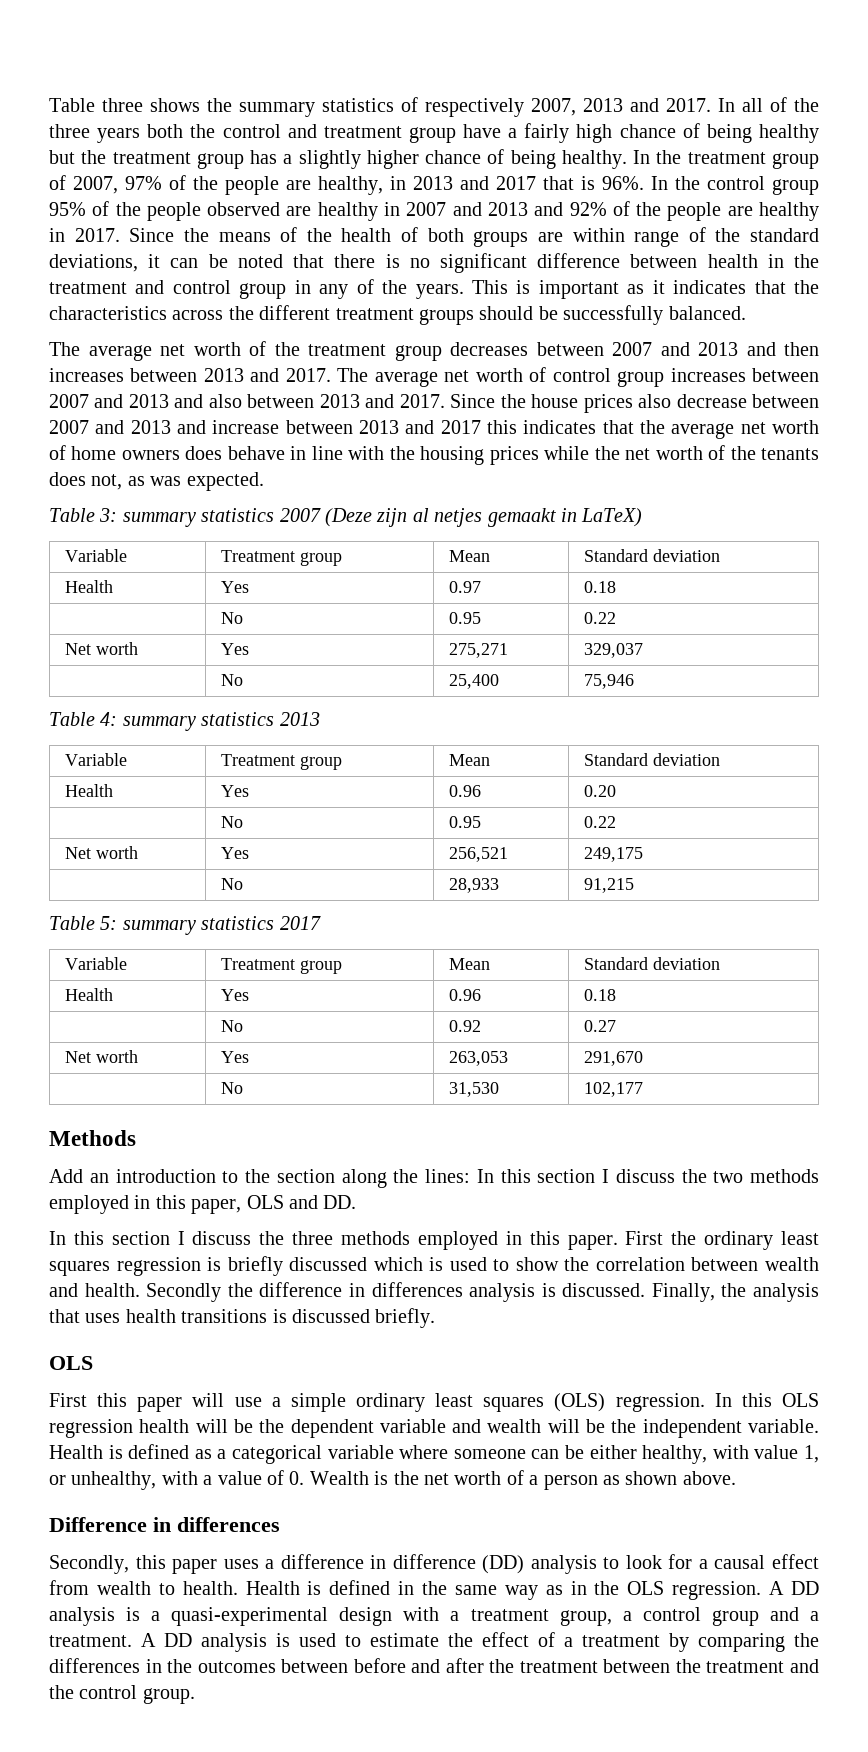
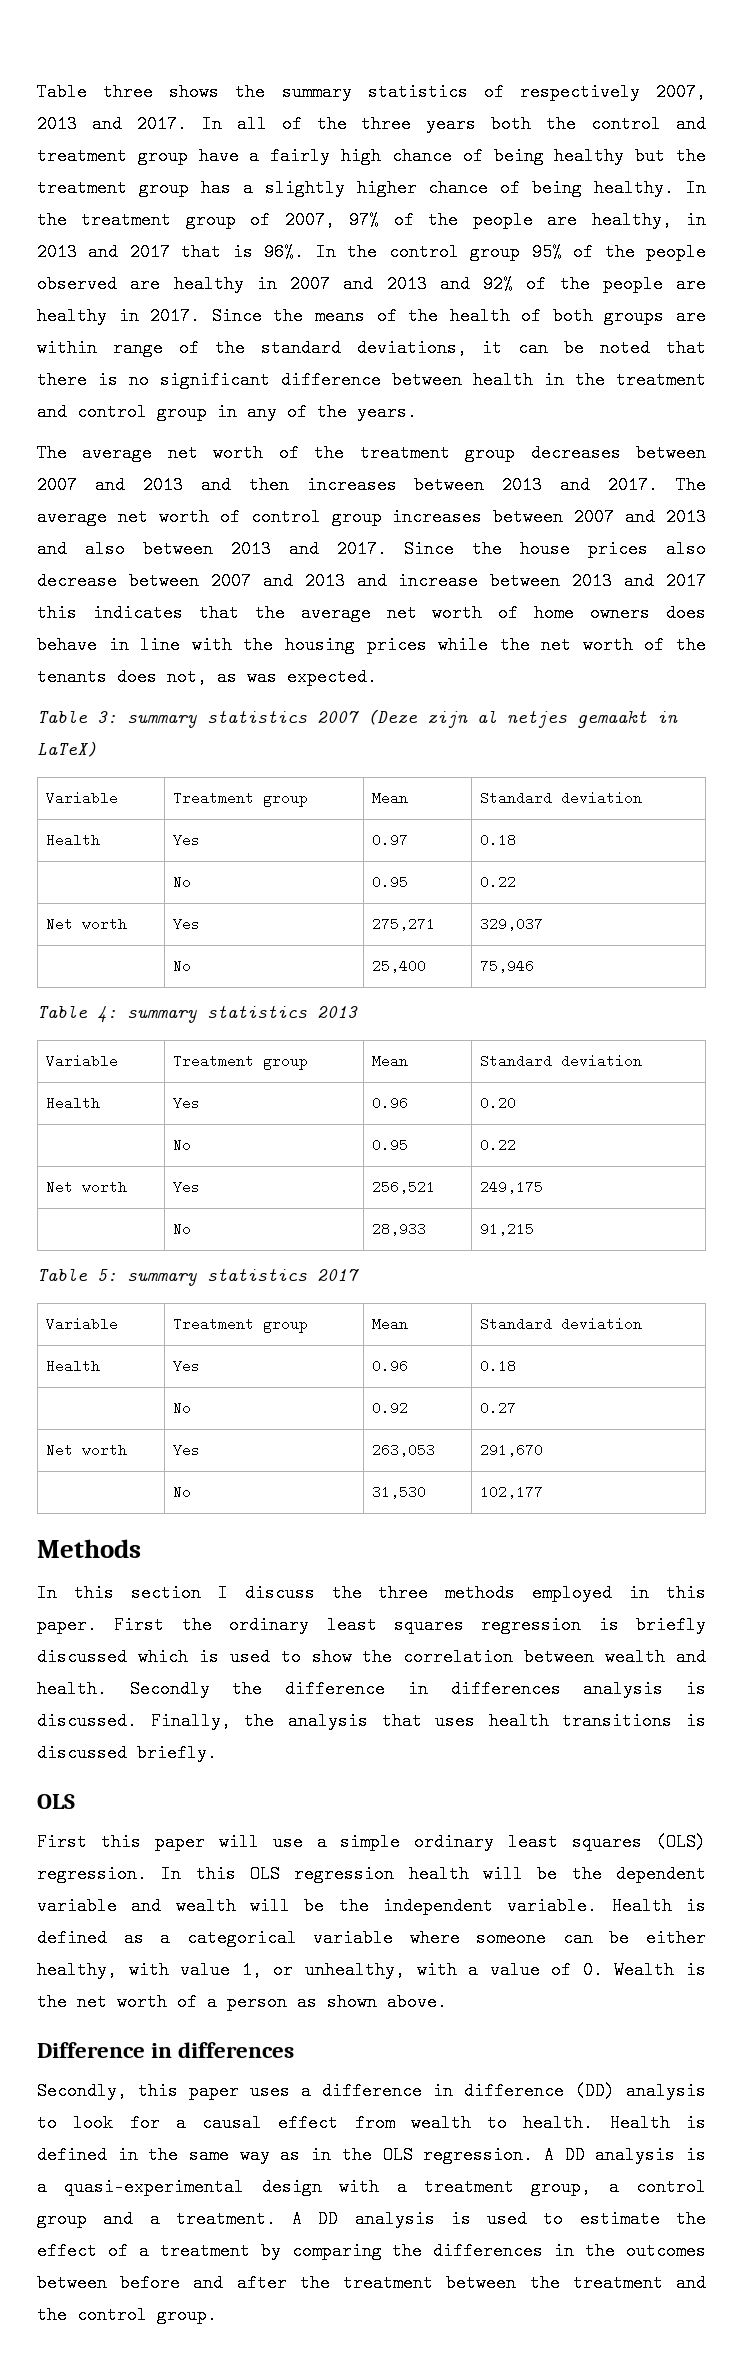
- This is important as it indicates that the characteristics across the different treatment groups should be successfully balanced.
- Add an introduction to the section along the lines: In this section I discuss the two methods employed in this paper, OLS and DD.

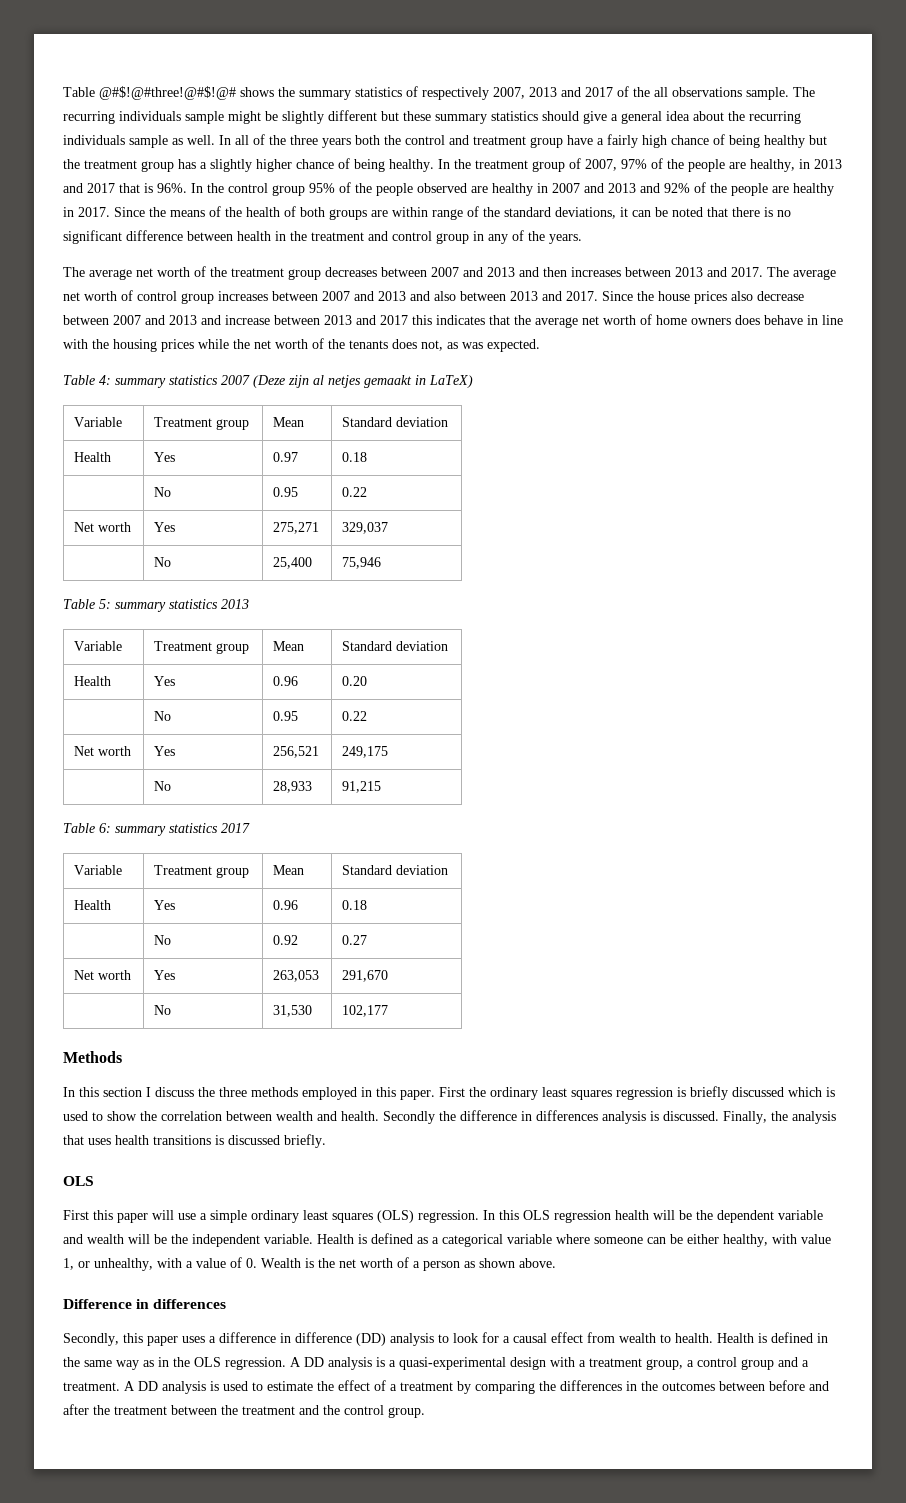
- Table three shows the summary statistics of respectively 2007, 2013 and 2017.
+ Table @#$!@#three!@#$!@# shows the summary statistics of respectively 2007, 2013 and 2017 of the all observations sample. The recurring individuals sample might be slightly different but these summary statistics should give a general idea about the recurring individuals sample as well.
- Table 3: summary statistics 2007 (Deze zijn al netjes gemaakt in LaTeX)
+ Table 4: summary statistics 2007 (Deze zijn al netjes gemaakt in LaTeX)
- Table 4: summary statistics 2013
+ Table 5: summary statistics 2013
- Table 5: summary statistics 2017
+ Table 6: summary statistics 2017

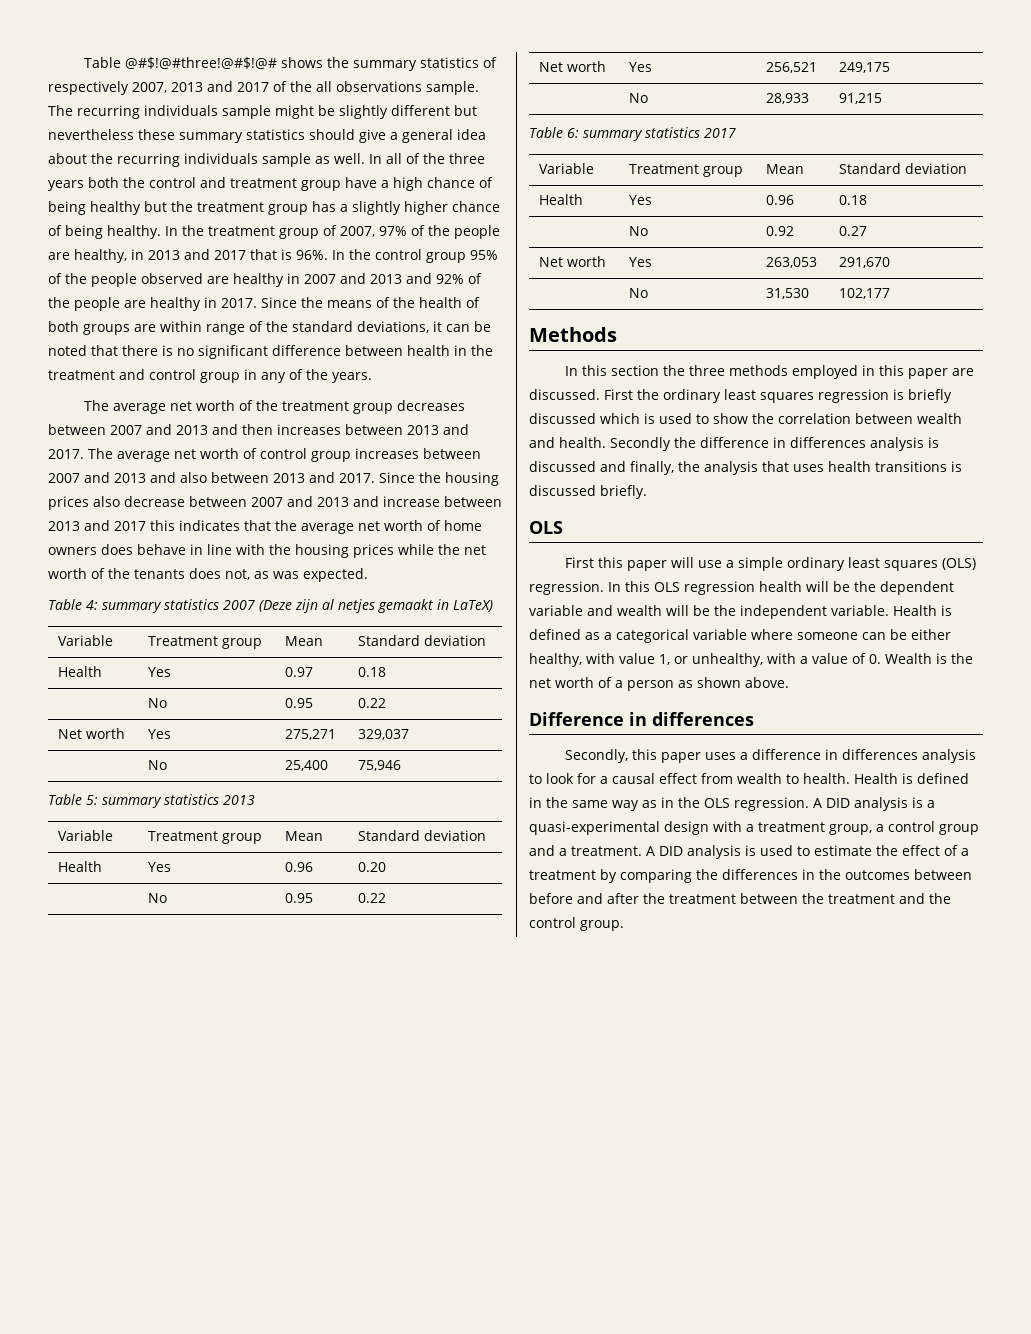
- The recurring individuals sample might be slightly different but these summary statistics should give a general idea about the recurring individuals sample as well.
+ The recurring individuals sample might be slightly different but nevertheless these summary statistics should give a general idea about the recurring individuals sample as well.
- In all of the three years both the control and treatment group have a fairly high chance of being healthy but the treatment group has a slightly higher chance of being healthy.
+ In all of the three years both the control and treatment group have a high chance of being healthy but the treatment group has a slightly higher chance of being healthy.
- Since the house prices also decrease between 2007 and 2013 and increase between 2013 and 2017 this indicates that the average net worth of home owners does behave in line with the housing prices while the net worth of the tenants does not, as was expected.
+ Since the housing prices also decrease between 2007 and 2013 and increase between 2013 and 2017 this indicates that the average net worth of home owners does behave in line with the housing prices while the net worth of the tenants does not, as was expected.
- In this section I discuss the three methods employed in this paper.
+ In this section the three methods employed in this paper are discussed.
- Secondly the difference in differences analysis is discussed. Finally, the analysis that uses health transitions is discussed briefly.
+ Secondly the difference in differences analysis is discussed and finally, the analysis that uses health transitions is discussed briefly.
- Secondly, this paper uses a difference in difference (DD) analysis to look for a causal effect from wealth to health.
+ Secondly, this paper uses a difference in differences analysis to look for a causal effect from wealth to health.
- A DD analysis is a quasi-experimental design with a treatment group, a control group and a treatment.
+ A DID analysis is a quasi-experimental design with a treatment group, a control group and a treatment.
- A DD analysis is used to estimate the effect of a treatment by comparing the differences in the outcomes between before and after the treatment between the treatment and the control group.
+ A DID analysis is used to estimate the effect of a treatment by comparing the differences in the outcomes between before and after the treatment between the treatment and the control group.

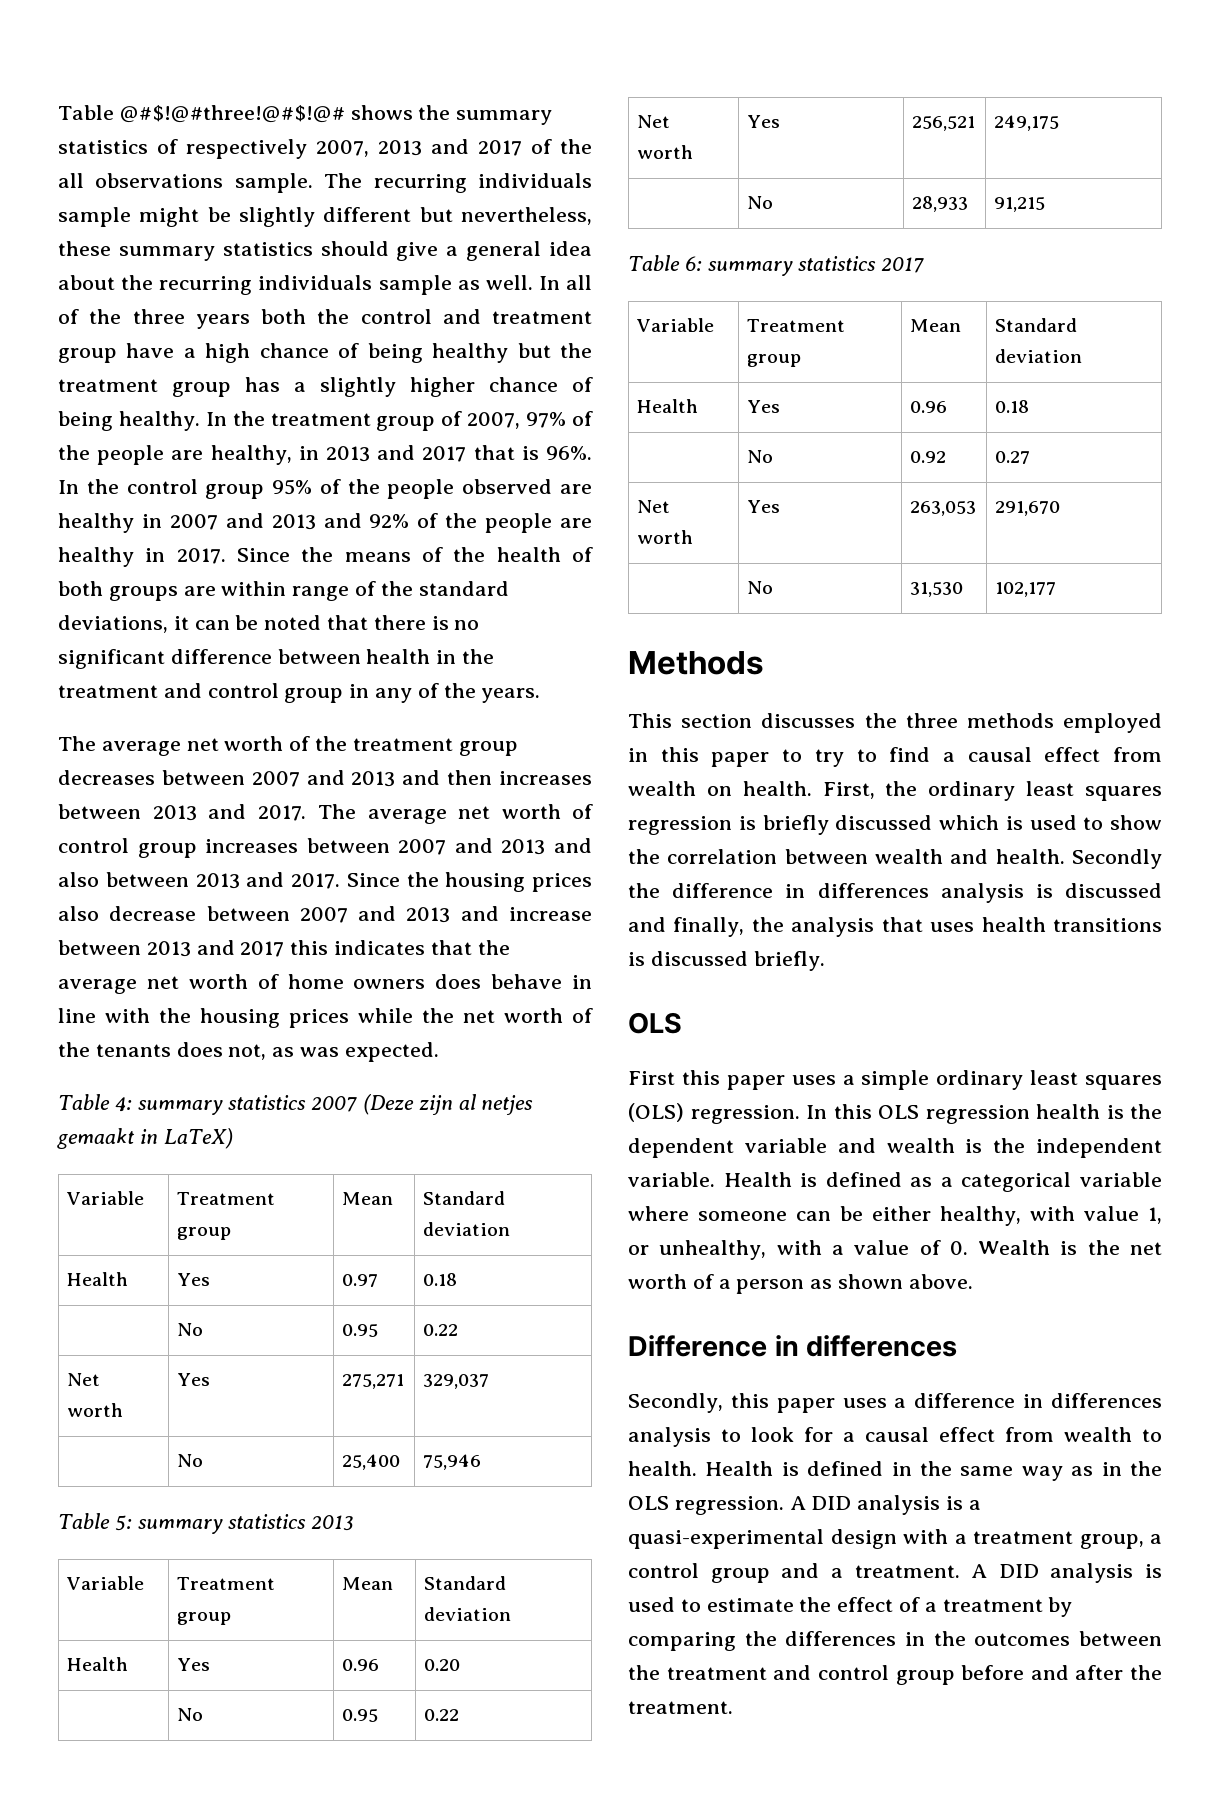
- The recurring individuals sample might be slightly different but nevertheless these summary statistics should give a general idea about the recurring individuals sample as well.
+ The recurring individuals sample might be slightly different but nevertheless, these summary statistics should give a general idea about the recurring individuals sample as well.
- In this section the three methods employed in this paper are discussed. First the ordinary least squares regression is briefly discussed which is used to show the correlation between wealth and health.
+ This section discusses the three methods employed in this paper to try to find a causal effect from wealth on health. First, the ordinary least squares regression is briefly discussed which is used to show the correlation between wealth and health.
- First this paper will use a simple ordinary least squares (OLS) regression.
+ First this paper uses a simple ordinary least squares (OLS) regression.
- In this OLS regression health will be the dependent variable and wealth will be the independent variable.
+ In this OLS regression health is the dependent variable and wealth is the independent variable.
- A DID analysis is used to estimate the effect of a treatment by comparing the differences in the outcomes between before and after the treatment between the treatment and the control group.
+ A DID analysis is used to estimate the effect of a treatment by comparing the differences in the outcomes between the treatment and control group before and after the treatment.

